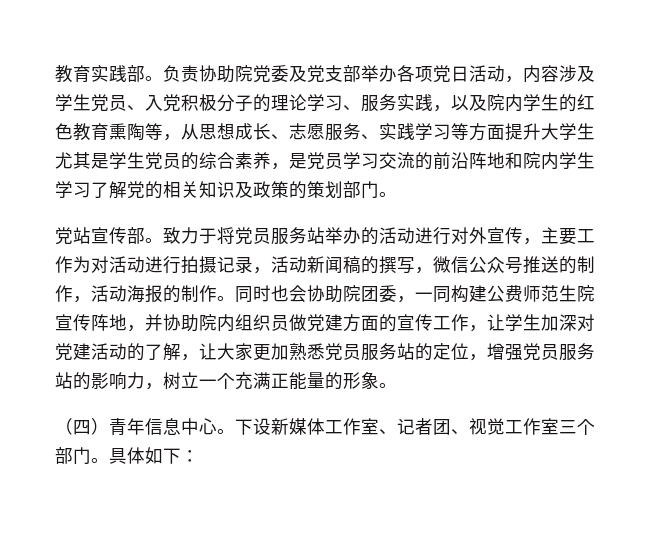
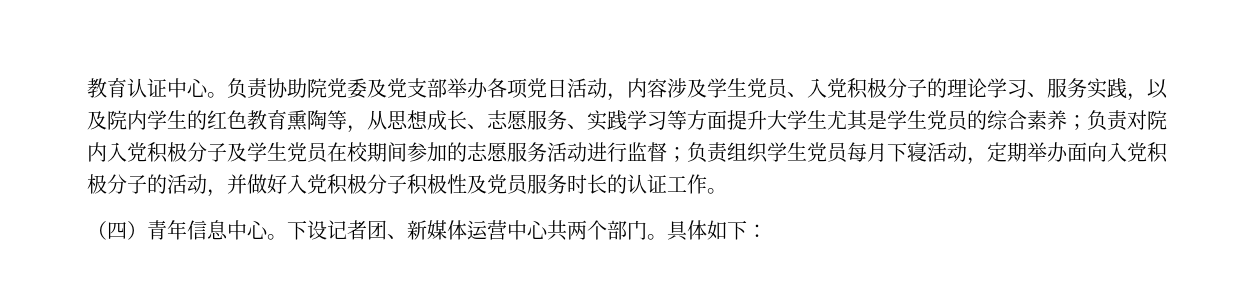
- 教育实践部。
+ 教育认证中心。
- 负责协助院党委及党支部举办各项党日活动，内容涉及学生党员、入党积极分子的理论学习、服务实践，以及院内学生的红色教育熏陶等，从思想成长、志愿服务、实践学习等方面提升大学生尤其是学生党员的综合素养，是党员学习交流的前沿阵地和院内学生学习了解党的相关知识及政策的策划部门。
- 党站宣传部。致力于将党员服务站举办的活动进行对外宣传，主要工作为对活动进行拍摄记录，活动新闻稿的撰写，微信公众号推送的制作，活动海报的制作。同时也会协助院团委，一同构建公费师范生院宣传阵地，并协助院内组织员做党建方面的宣传工作，让学生加深对党建活动的了解，让大家更加熟悉党员服务站的定位，增强党员服务站的影响力，树立一个充满正能量的形象。
+ 负责协助院党委及党支部举办各项党日活动，内容涉及学生党员、入党积极分子的理论学习、服务实践，以及院内学生的红色教育熏陶等，从思想成长、志愿服务、实践学习等方面提升大学生尤其是学生党员的综合素养；负责对院内入党积极分子及学生党员在校期间参加的志愿服务活动进行监督；负责组织学生党员每月下寝活动，定期举办面向入党积极分子的活动，并做好入党积极分子积极性及党员服务时长的认证工作。
- 下设新媒体工作室、记者团、视觉工作室三个部门。
+ 下设记者团、新媒体运营中心共两个部门。

